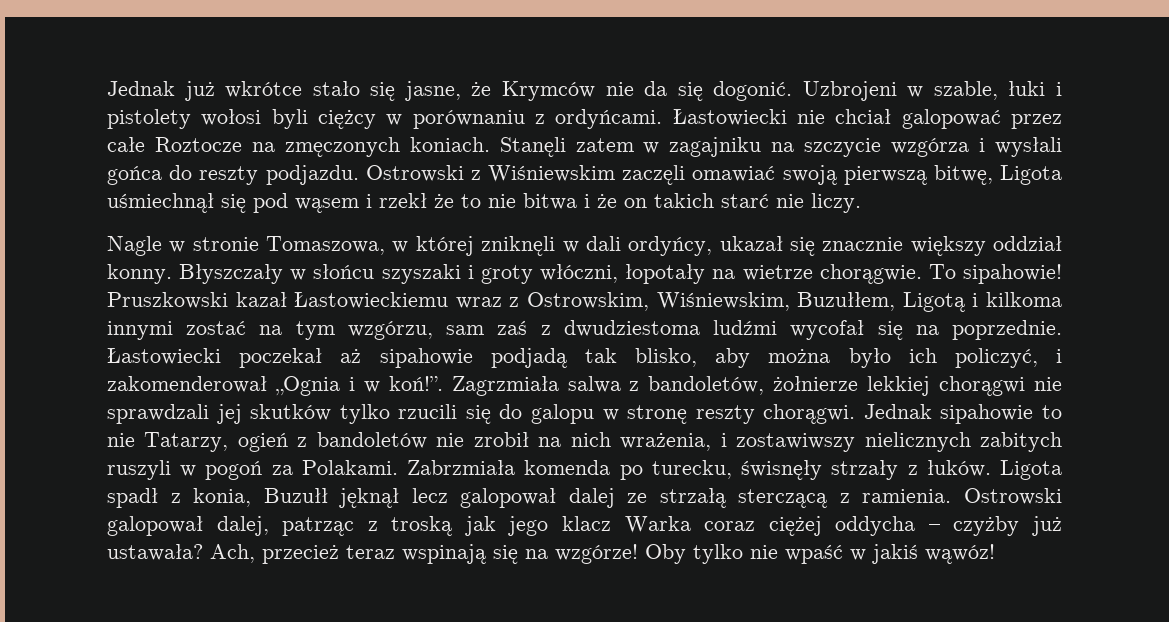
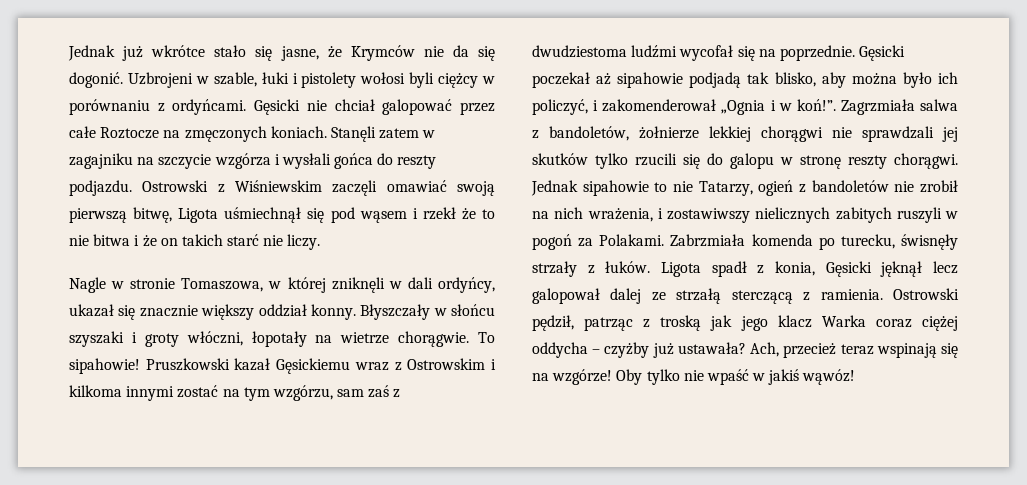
- Łastowiecki nie chciał galopować przez całe Roztocze na zmęczonych koniach.
+ Gęsicki nie chciał galopować przez całe Roztocze na zmęczonych koniach.
- Pruszkowski kazał Łastowieckiemu wraz z Ostrowskim, Wiśniewskim, Buzułłem, Ligotą i kilkoma innymi zostać na tym wzgórzu, sam zaś z dwudziestoma ludźmi wycofał się na poprzednie.
+ Pruszkowski kazał Gęsickiemu wraz z Ostrowskim i kilkoma innymi zostać na tym wzgórzu, sam zaś z dwudziestoma ludźmi wycofał się na poprzednie.
- Łastowiecki poczekał aż sipahowie podjadą tak blisko, aby można było ich policzyć, i zakomenderował „Ognia i w koń!”.
+ Gęsicki poczekał aż sipahowie podjadą tak blisko, aby można było ich policzyć, i zakomenderował „Ognia i w koń!”.
- Ligota spadł z konia, Buzułł jęknął lecz galopował dalej ze strzałą sterczącą z ramienia.
+ Ligota spadł z konia, Gęsicki jęknął lecz galopował dalej ze strzałą sterczącą z ramienia.
- Ostrowski galopował dalej, patrząc z troską jak jego klacz Warka coraz ciężej oddycha – czyżby już ustawała?
+ Ostrowski pędził, patrząc z troską jak jego klacz Warka coraz ciężej oddycha – czyżby już ustawała?

